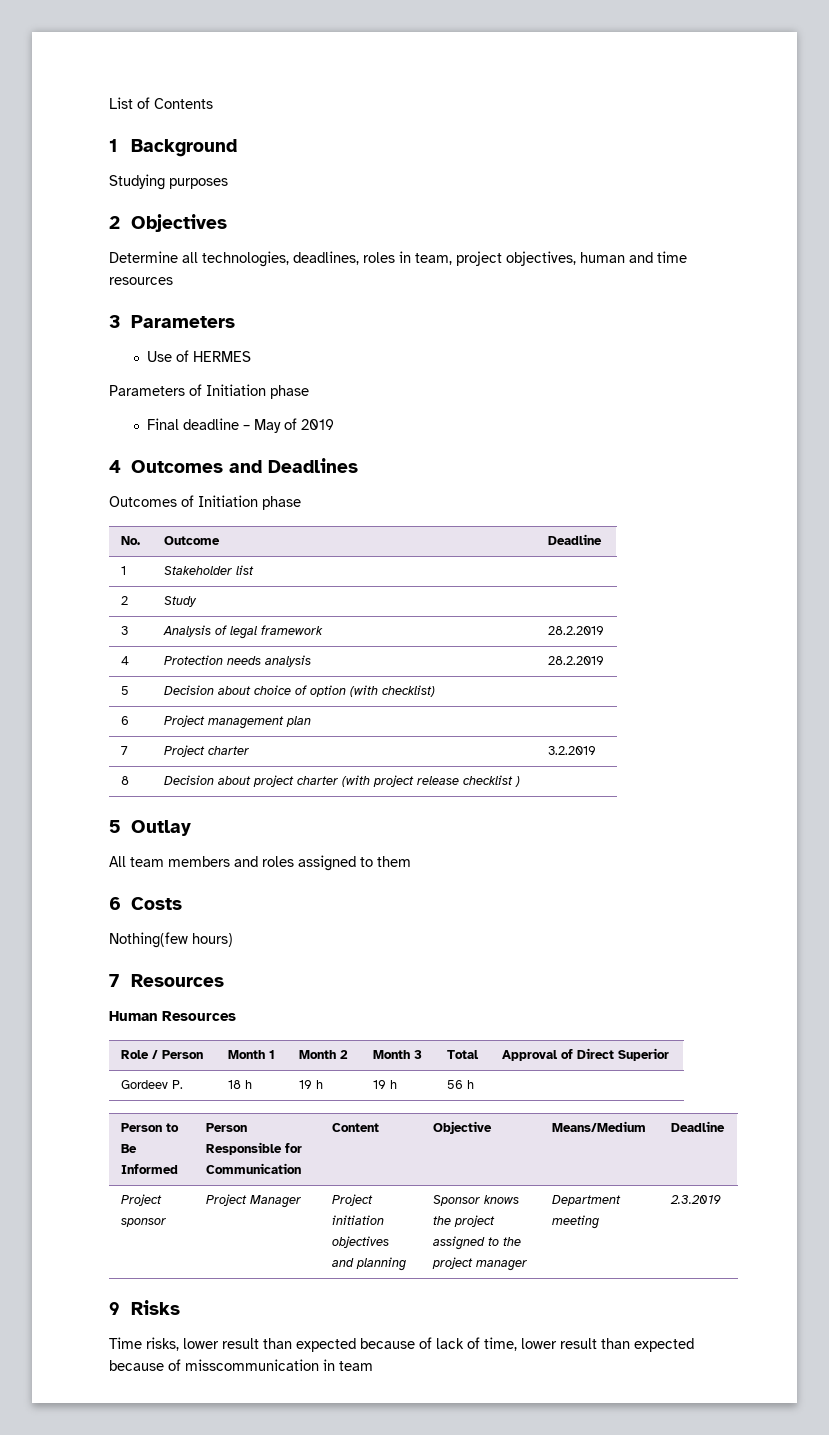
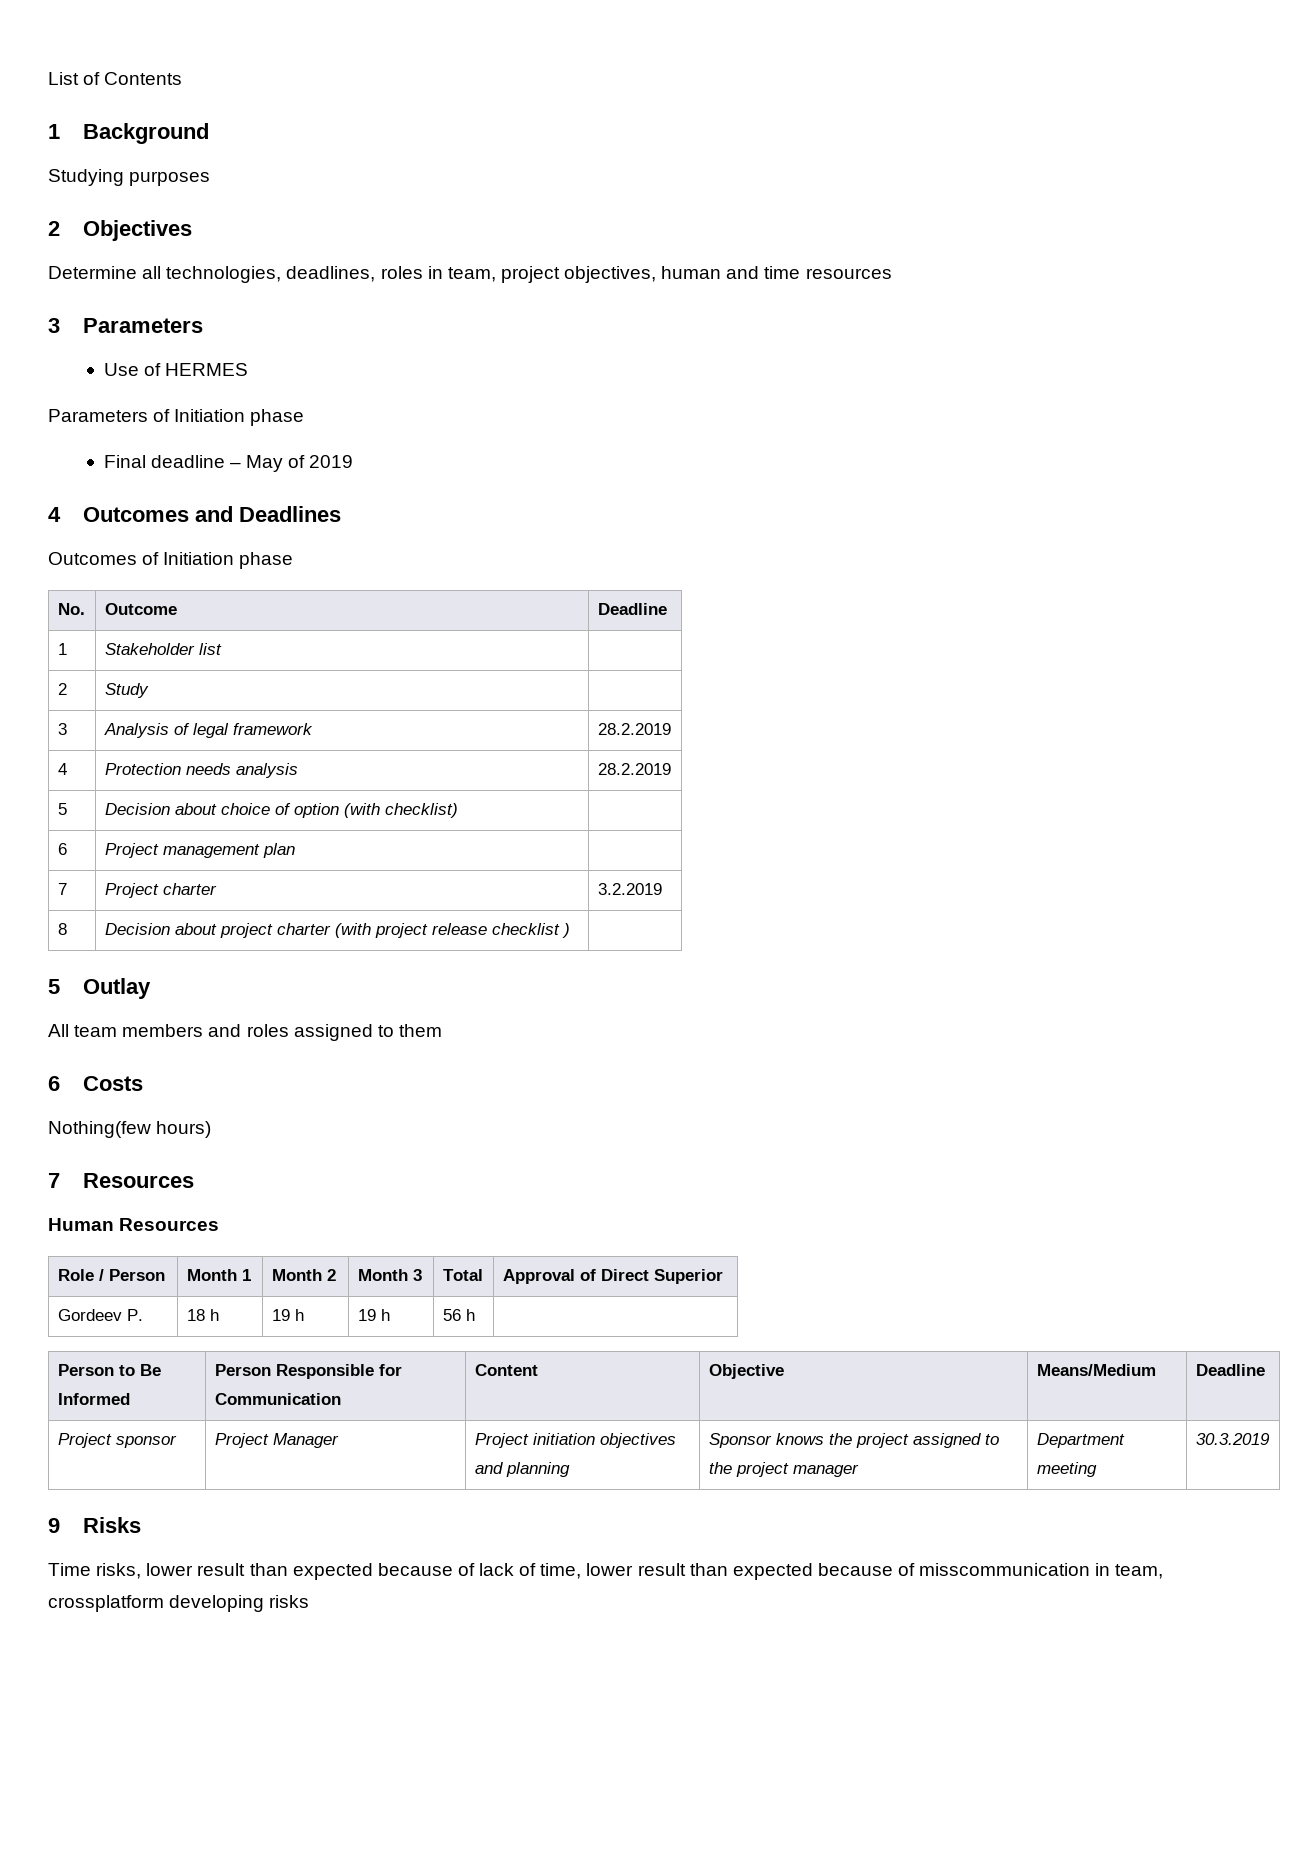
- Project sponsor | Project Manager | Project initiation objectives and planning | Sponsor knows the project assigned to the project manager | Department meeting | 2.3.2019
+ Project sponsor | Project Manager | Project initiation objectives and planning | Sponsor knows the project assigned to the project manager | Department meeting | 30.3.2019
- Time risks, lower result than expected because of lack of time, lower result than expected because of misscommunication in team
+ Time risks, lower result than expected because of lack of time, lower result than expected because of misscommunication in team, crossplatform developing risks

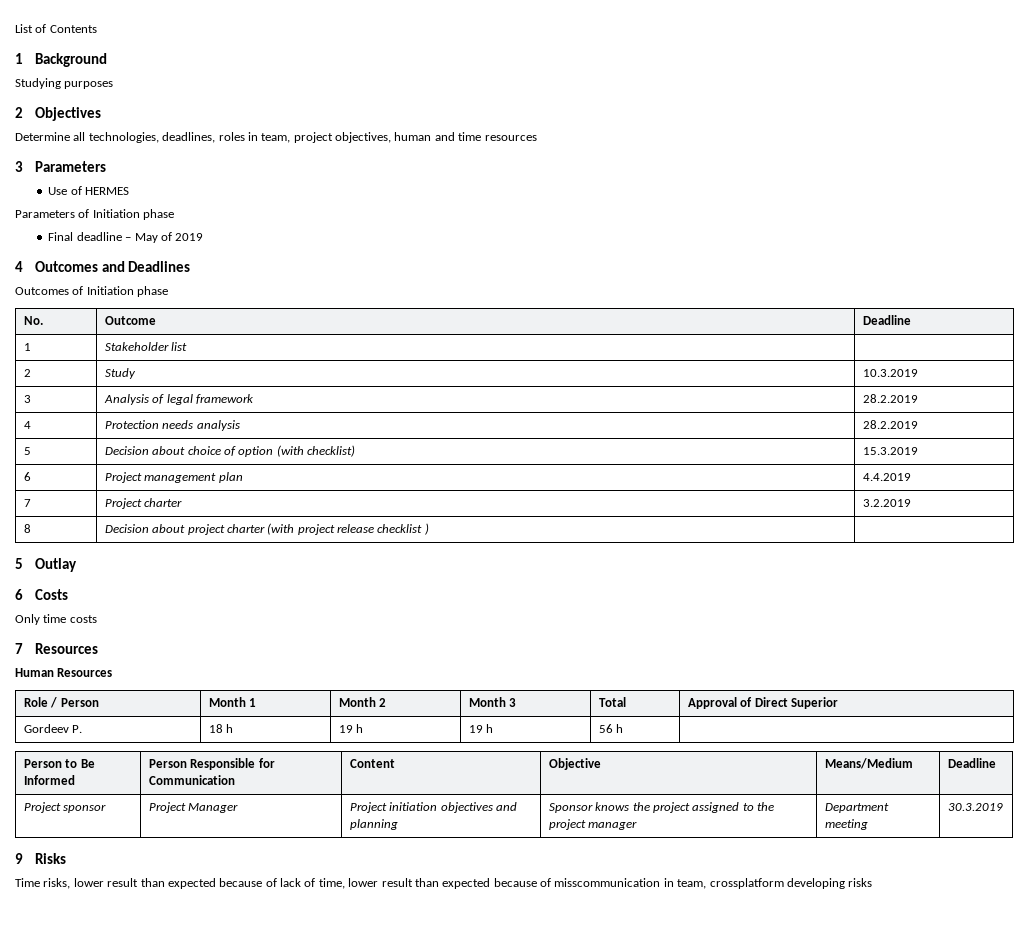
- 2 | Study |
+ 2 | Study | 10.3.2019
- 5 | Decision about choice of option (with checklist) |
+ 5 | Decision about choice of option (with checklist) | 15.3.2019
- 6 | Project management plan |
+ 6 | Project management plan | 4.4.2019
- All team members and roles assigned to them
- Nothing(few hours)
+ Only time costs

